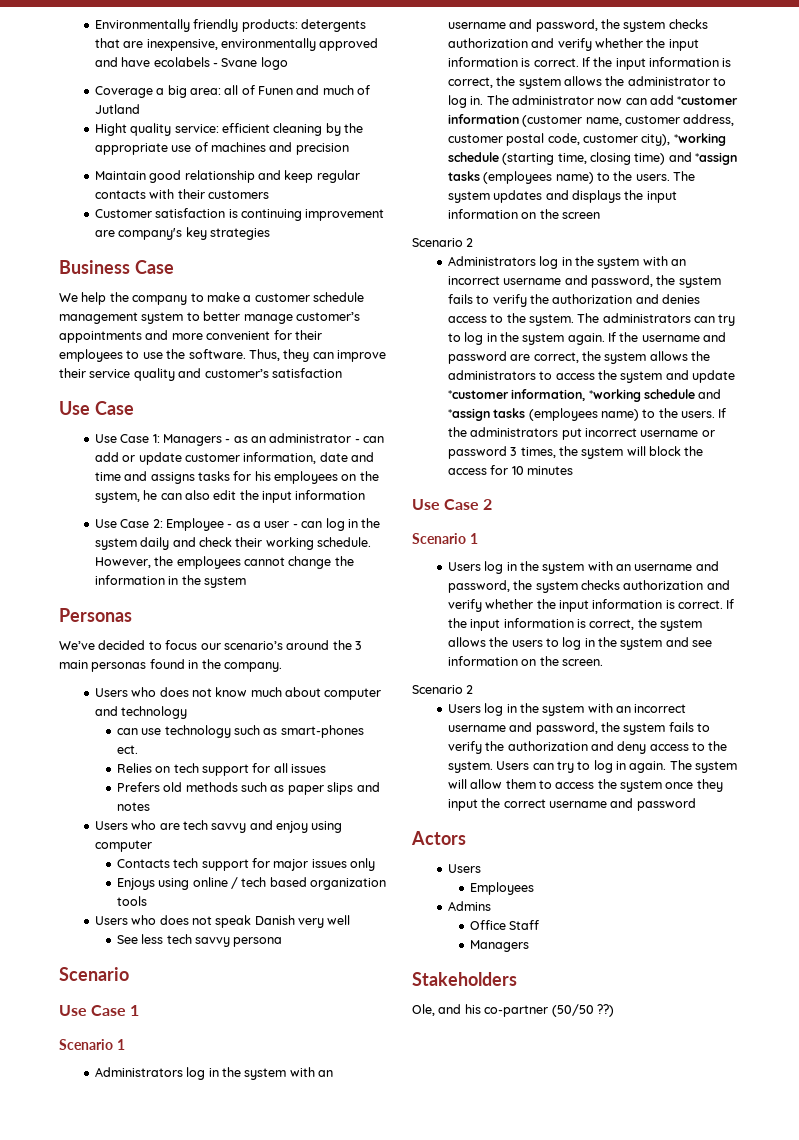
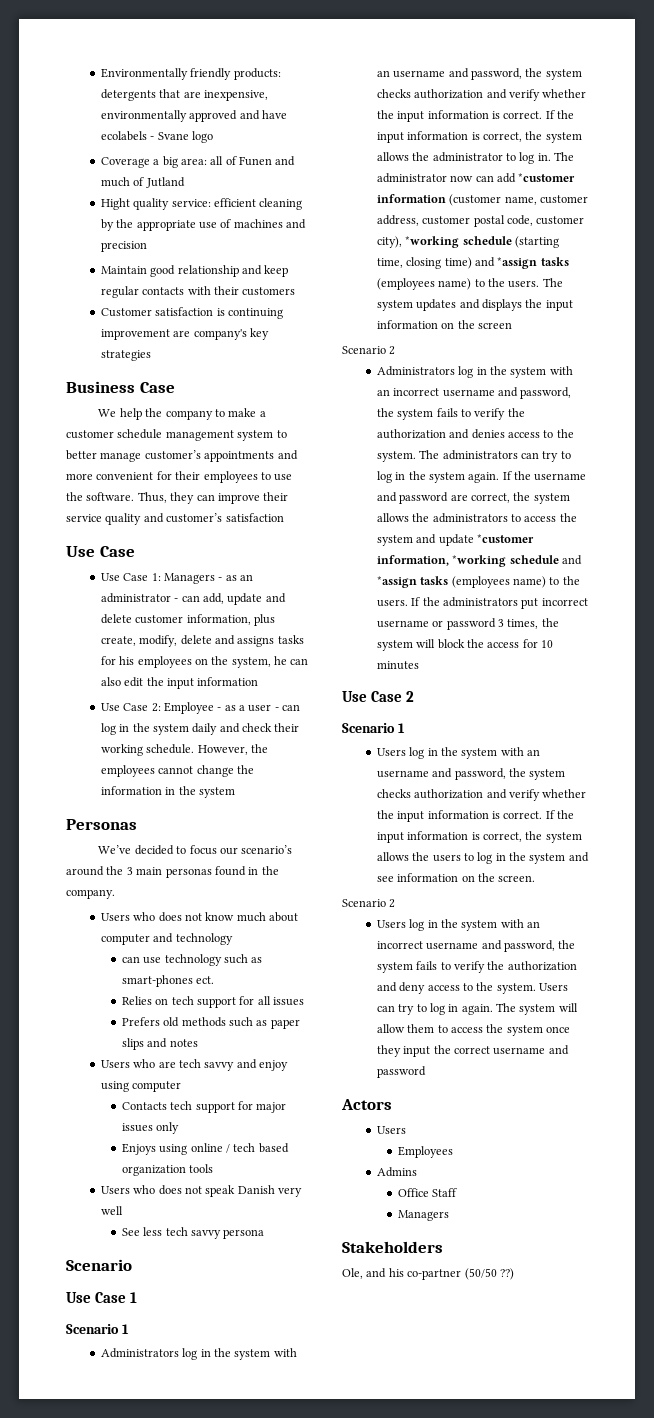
- Use Case 1: Managers - as an administrator - can add or update customer information, date and time and assigns tasks for his employees on the system, he can also edit the input information
+ Use Case 1: Managers - as an administrator - can add, update and delete customer information, plus create, modify, delete and assigns tasks for his employees on the system, he can also edit the input information

